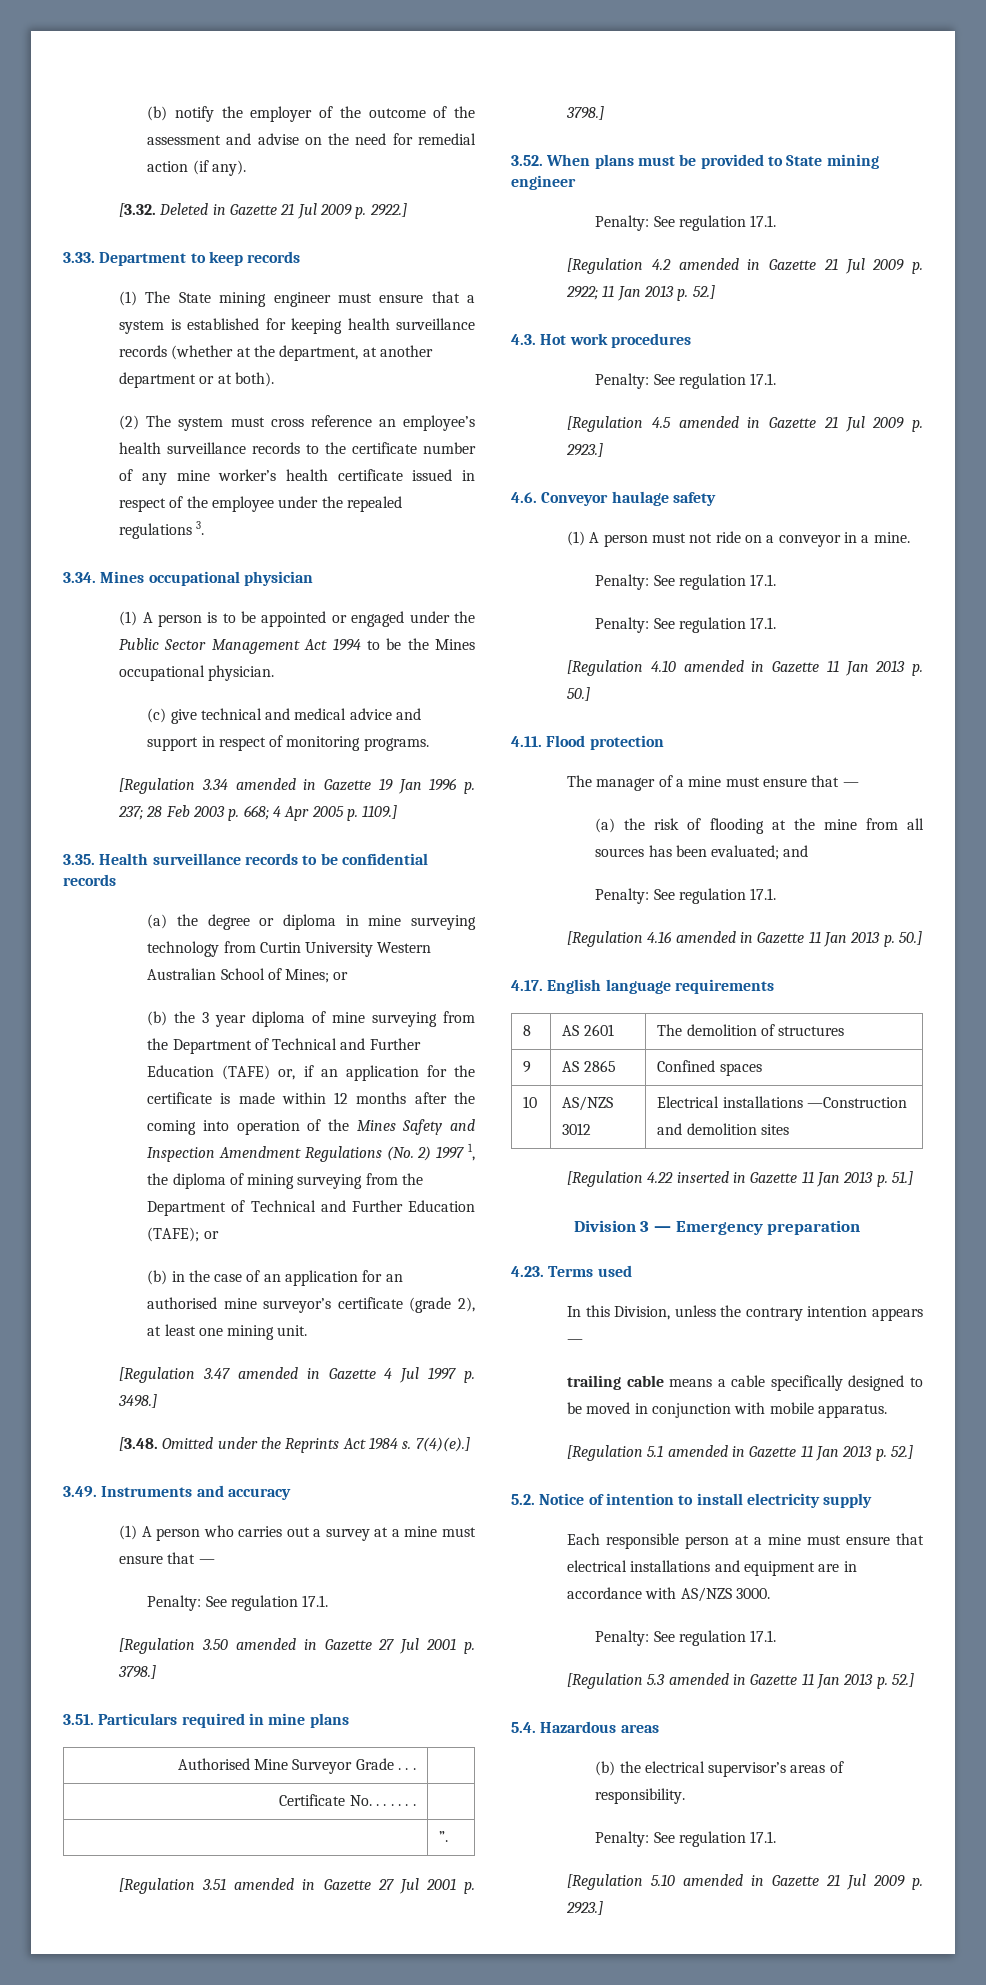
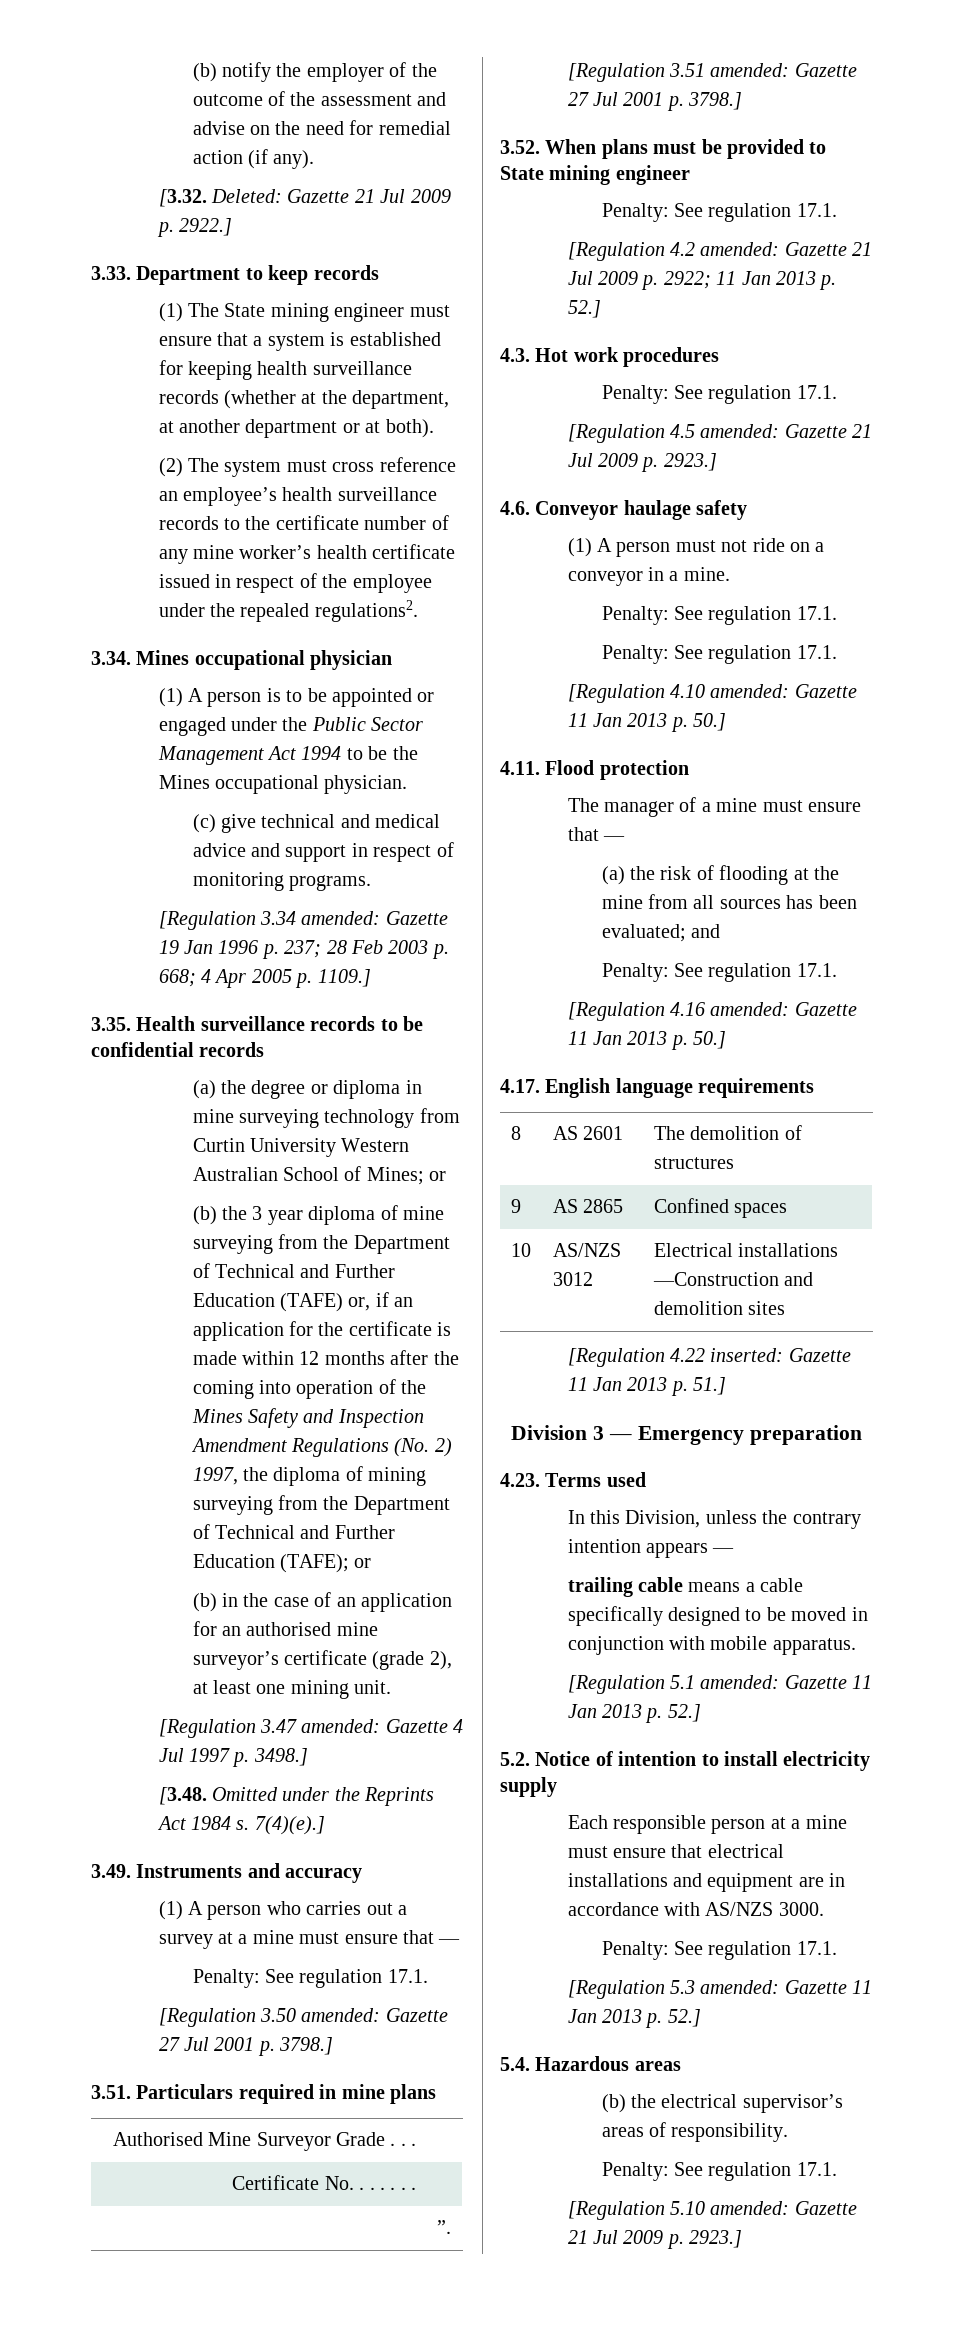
- [3.32. Deleted in Gazette 21 Jul 2009 p. 2922.]
+ [3.32. Deleted: Gazette 21 Jul 2009 p. 2922.]
- (2) The system must cross reference an employee’s health surveillance records to the certificate number of any mine worker’s health certificate issued in respect of the employee under the repealed regulations 3.
+ (2) The system must cross reference an employee’s health surveillance records to the certificate number of any mine worker’s health certificate issued in respect of the employee under the repealed regulations2.
- [Regulation 3.34 amended in Gazette 19 Jan 1996 p. 237; 28 Feb 2003 p. 668; 4 Apr 2005 p. 1109.]
+ [Regulation 3.34 amended: Gazette 19 Jan 1996 p. 237; 28 Feb 2003 p. 668; 4 Apr 2005 p. 1109.]
- (b) the 3 year diploma of mine surveying from the Department of Technical and Further Education (TAFE) or, if an application for the certificate is made within 12 months after the coming into operation of the Mines Safety and Inspection Amendment Regulations (No. 2) 1997 1, the diploma of mining surveying from the Department of Technical and Further Education (TAFE); or
+ (b) the 3 year diploma of mine surveying from the Department of Technical and Further Education (TAFE) or, if an application for the certificate is made within 12 months after the coming into operation of the Mines Safety and Inspection Amendment Regulations (No. 2) 1997, the diploma of mining surveying from the Department of Technical and Further Education (TAFE); or
- [Regulation 3.47 amended in Gazette 4 Jul 1997 p. 3498.]
+ [Regulation 3.47 amended: Gazette 4 Jul 1997 p. 3498.]
- [Regulation 3.50 amended in Gazette 27 Jul 2001 p. 3798.]
+ [Regulation 3.50 amended: Gazette 27 Jul 2001 p. 3798.]
- [Regulation 3.51 amended in Gazette 27 Jul 2001 p. 3798.]
+ [Regulation 3.51 amended: Gazette 27 Jul 2001 p. 3798.]
- [Regulation 4.2 amended in Gazette 21 Jul 2009 p. 2922; 11 Jan 2013 p. 52.]
+ [Regulation 4.2 amended: Gazette 21 Jul 2009 p. 2922; 11 Jan 2013 p. 52.]
- [Regulation 4.5 amended in Gazette 21 Jul 2009 p. 2923.]
+ [Regulation 4.5 amended: Gazette 21 Jul 2009 p. 2923.]
- [Regulation 4.10 amended in Gazette 11 Jan 2013 p. 50.]
+ [Regulation 4.10 amended: Gazette 11 Jan 2013 p. 50.]
- [Regulation 4.16 amended in Gazette 11 Jan 2013 p. 50.]
+ [Regulation 4.16 amended: Gazette 11 Jan 2013 p. 50.]
- [Regulation 4.22 inserted in Gazette 11 Jan 2013 p. 51.]
+ [Regulation 4.22 inserted: Gazette 11 Jan 2013 p. 51.]
- [Regulation 5.1 amended in Gazette 11 Jan 2013 p. 52.]
+ [Regulation 5.1 amended: Gazette 11 Jan 2013 p. 52.]
- [Regulation 5.3 amended in Gazette 11 Jan 2013 p. 52.]
+ [Regulation 5.3 amended: Gazette 11 Jan 2013 p. 52.]
- [Regulation 5.10 amended in Gazette 21 Jul 2009 p. 2923.]
+ [Regulation 5.10 amended: Gazette 21 Jul 2009 p. 2923.]

